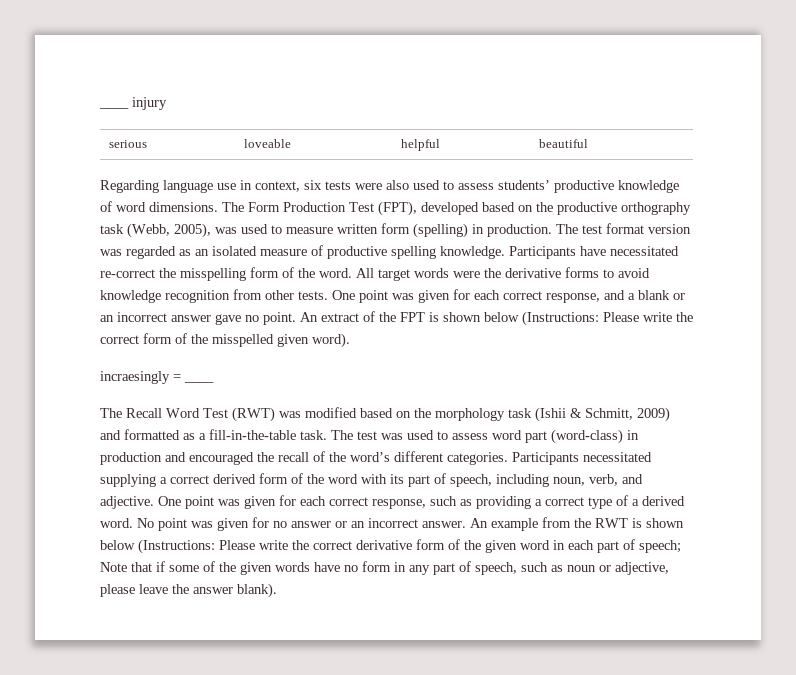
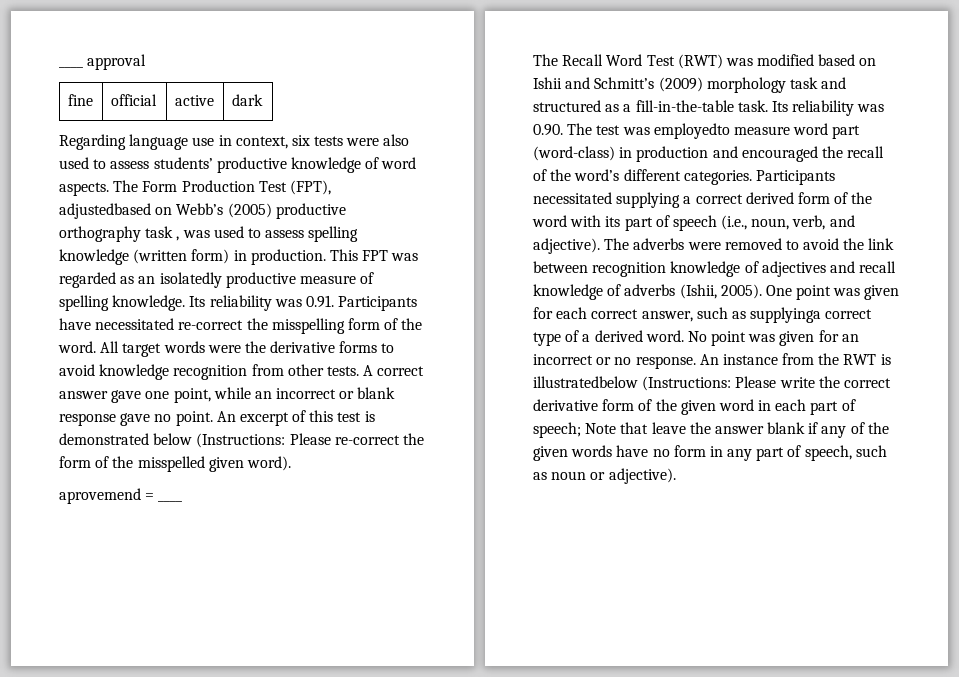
- ____ injury
- serious | loveable | helpful | beautiful
+ ____ approval
+ fine | official | active | dark
- Regarding language use in context, six tests were also used to assess students’ productive knowledge of word dimensions.
+ Regarding language use in context, six tests were also used to assess students’ productive knowledge of word aspects.
- The Form Production Test (FPT), developed based on the productive orthography task (Webb, 2005), was used to measure written form (spelling) in production. The test format version was regarded as an isolated measure of productive spelling knowledge.
+ The Form Production Test (FPT), adjustedbased on Webb’s (2005) productive orthography task , was used to assess spelling knowledge (written form) in production. This FPT was regarded as an isolatedly productive measure of spelling knowledge.
- Participants have necessitated re-correct the misspelling form of the word.
+ Its reliability was 0.91. Participants have necessitated re-correct the misspelling form of the word.
- One point was given for each correct response, and a blank or an incorrect answer gave no point. An extract of the FPT is shown below (Instructions: Please write the correct form of the misspelled given word).
+ A correct answer gave one point, while an incorrect or blank response gave no point. An excerpt of this test is demonstrated below (Instructions: Please re-correct the form of the misspelled given word).
- incraesingly = ____
+ aprovemend = ____
- The Recall Word Test (RWT) was modified based on the morphology task (Ishii & Schmitt, 2009) and formatted as a fill-in-the-table task. The test was used to assess word part (word-class) in production and encouraged the recall of the word’s different categories.
+ The Recall Word Test (RWT) was modified based on Ishii and Schmitt’s (2009) morphology task and structured as a fill-in-the-table task. Its reliability was 0.90. The test was employedto measure word part (word-class) in production and encouraged the recall of the word’s different categories.
- Participants necessitated supplying a correct derived form of the word with its part of speech, including noun, verb, and adjective. One point was given for each correct response, such as providing a correct type of a derived word.
+ Participants necessitated supplying a correct derived form of the word with its part of speech (i.e., noun, verb, and adjective). The adverbs were removed to avoid the link between recognition knowledge of adjectives and recall knowledge of adverbs (Ishii, 2005). One point was given for each correct answer, such as supplyinga correct type of a derived word.
- No point was given for no answer or an incorrect answer. An example from the RWT is shown below (Instructions: Please write the correct derivative form of the given word in each part of speech; Note that if some of the given words have no form in any part of speech, such as noun or adjective, please leave the answer blank).
+ No point was given for an incorrect or no response. An instance from the RWT is illustratedbelow (Instructions: Please write the correct derivative form of the given word in each part of speech; Note that leave the answer blank if any of the given words have no form in any part of speech, such as noun or adjective).

